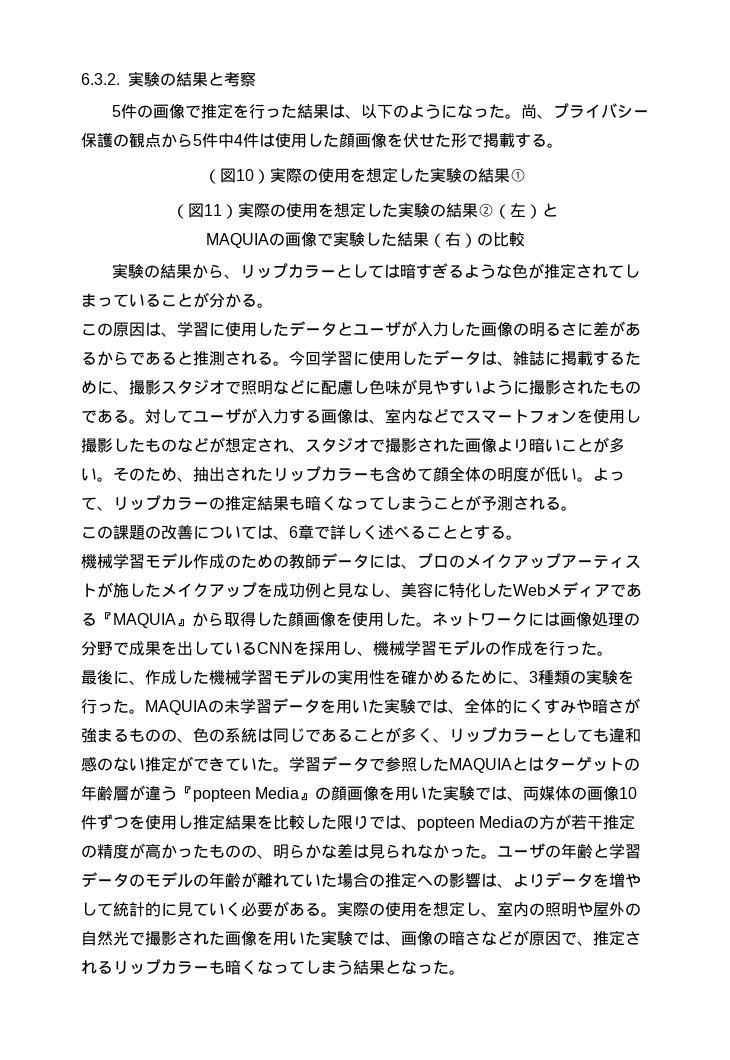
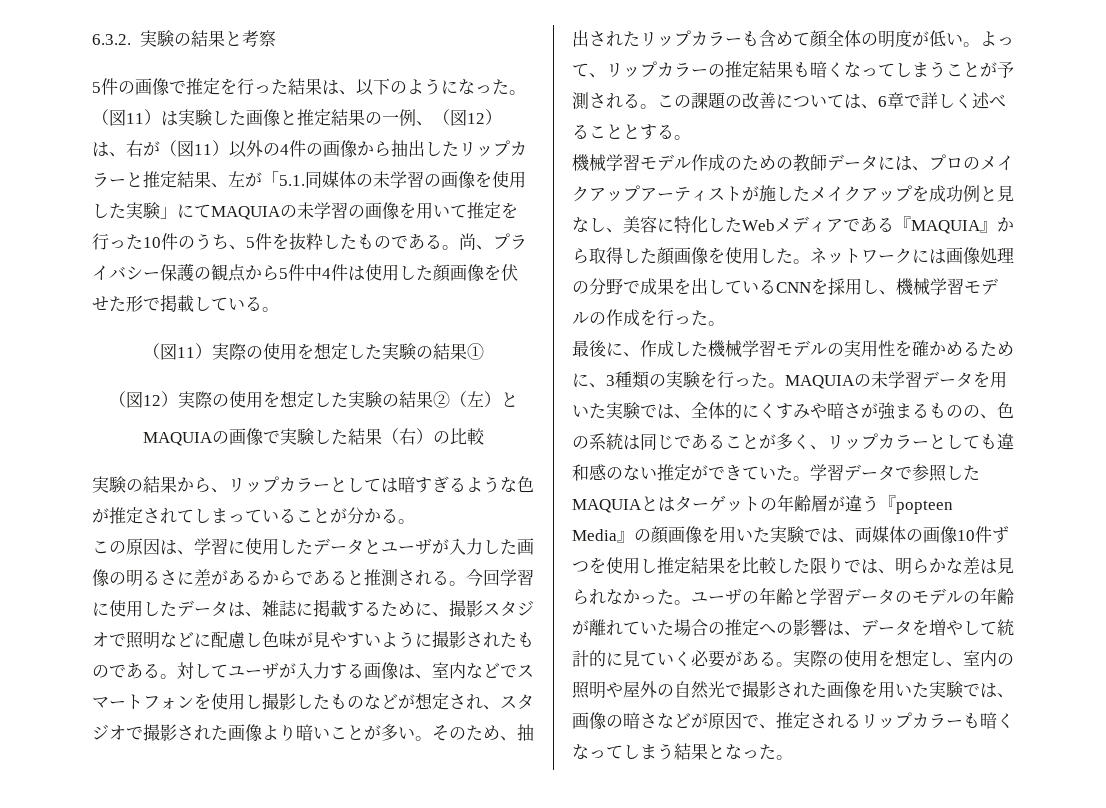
+ （図11）は実験した画像と推定結果の一例、（図12）は、右が（図11）以外の4件の画像から抽出したリップカラーと推定結果、左が「5.1.同媒体の未学習の画像を使用した実験」にてMAQUIAの未学習の画像を用いて推定を行った10件のうち、5件を抜粋したものである。
- 尚、プライバシー保護の観点から5件中4件は使用した顔画像を伏せた形で掲載する。
+ 尚、プライバシー保護の観点から5件中4件は使用した顔画像を伏せた形で掲載している。
- （図10）実際の使用を想定した実験の結果①
+ （図11）実際の使用を想定した実験の結果①
- （図11）実際の使用を想定した実験の結果②（左）と
+ （図12）実際の使用を想定した実験の結果②（左）と
- よって、リップカラーの推定結果も暗くなってしまうことが予測される。
- この課題の改善については、6章で詳しく述べることとする。
+ よって、リップカラーの推定結果も暗くなってしまうことが予測される。この課題の改善については、6章で詳しく述べることとする。
- 学習データで参照したMAQUIAとはターゲットの年齢層が違う『popteen Media』の顔画像を用いた実験では、両媒体の画像10件ずつを使用し推定結果を比較した限りでは、popteen Mediaの方が若干推定の精度が高かったものの、明らかな差は見られなかった。
+ 学習データで参照したMAQUIAとはターゲットの年齢層が違う『popteen Media』の顔画像を用いた実験では、両媒体の画像10件ずつを使用し推定結果を比較した限りでは、明らかな差は見られなかった。
- ユーザの年齢と学習データのモデルの年齢が離れていた場合の推定への影響は、よりデータを増やして統計的に見ていく必要がある。
+ ユーザの年齢と学習データのモデルの年齢が離れていた場合の推定への影響は、データを増やして統計的に見ていく必要がある。

